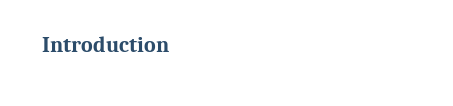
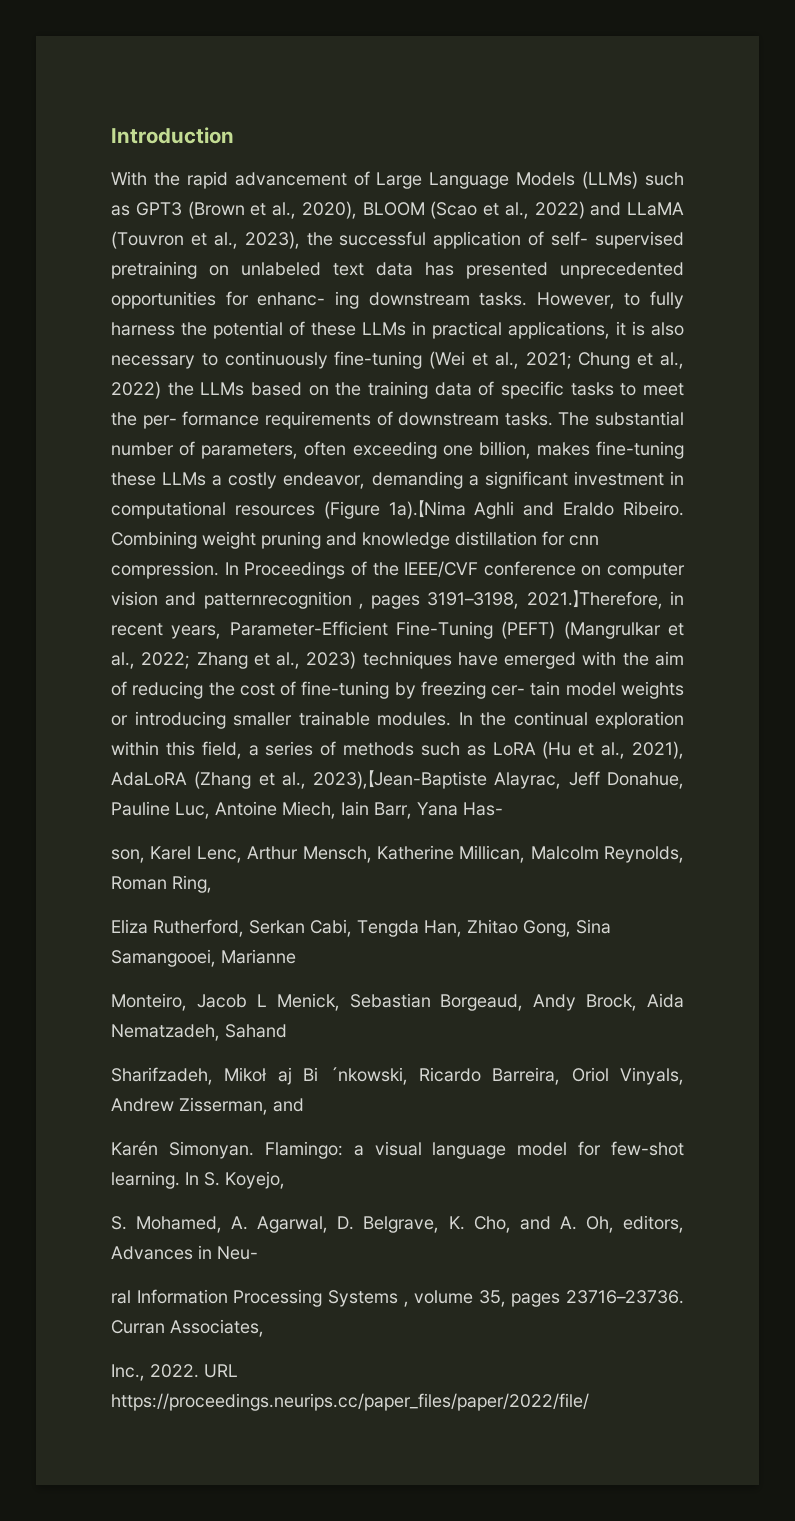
+ With the rapid advancement of Large Language Models (LLMs) such as GPT3 (Brown et al., 2020), BLOOM (Scao et al., 2022) and LLaMA (Touvron et al., 2023), the successful application of self- supervised pretraining on unlabeled text data has presented unprecedented opportunities for enhanc- ing downstream tasks. However, to fully harness the potential of these LLMs in practical applications, it is also necessary to continuously fine-tuning (Wei et al., 2021; Chung et al., 2022) the LLMs based on the training data of specific tasks to meet the per- formance requirements of downstream tasks. The substantial number of parameters, often exceeding one billion, makes fine-tuning these LLMs a costly endeavor, demanding a significant investment in computational resources (Figure 1a).【Nima Aghli and Eraldo Ribeiro. Combining weight pruning and knowledge distillation for cnn compression. In Proceedings of the IEEE/CVF conference on computer vision and patternrecognition , pages 3191–3198, 2021.】Therefore, in recent years, Parameter-Efficient Fine-Tuning (PEFT) (Mangrulkar et al., 2022; Zhang et al., 2023) techniques have emerged with the aim of reducing the cost of fine-tuning by freezing cer- tain model weights or introducing smaller trainable modules. In the continual exploration within this field, a series of methods such as LoRA (Hu et al., 2021), AdaLoRA (Zhang et al., 2023),【Jean-Baptiste Alayrac, Jeff Donahue, Pauline Luc, Antoine Miech, Iain Barr, Yana Has-
+ son, Karel Lenc, Arthur Mensch, Katherine Millican, Malcolm Reynolds, Roman Ring,
+ Eliza Rutherford, Serkan Cabi, Tengda Han, Zhitao Gong, Sina Samangooei, Marianne
+ Monteiro, Jacob L Menick, Sebastian Borgeaud, Andy Brock, Aida Nematzadeh, Sahand
+ Sharifzadeh, Mikoł aj Bi ´nkowski, Ricardo Barreira, Oriol Vinyals, Andrew Zisserman, and
+ Karén Simonyan. Flamingo: a visual language model for few-shot learning. In S. Koyejo,
+ S. Mohamed, A. Agarwal, D. Belgrave, K. Cho, and A. Oh, editors, Advances in Neu-
+ ral Information Processing Systems , volume 35, pages 23716–23736. Curran Associates,
+ Inc., 2022. URL https://proceedings.neurips.cc/paper_files/paper/2022/file/

